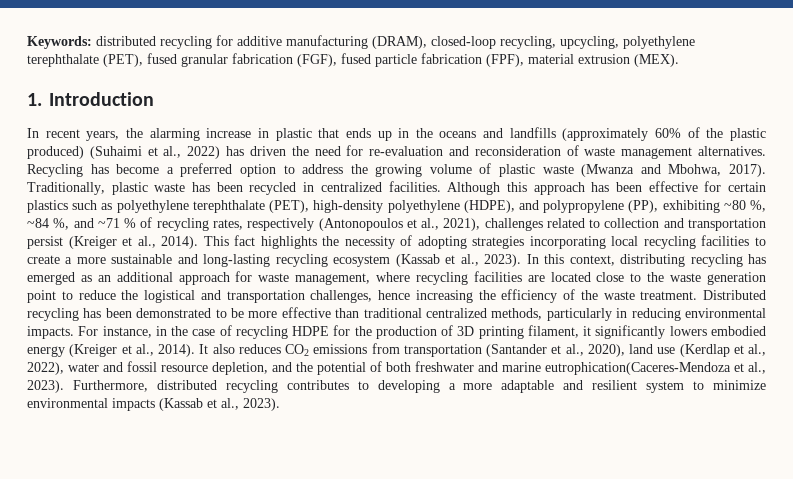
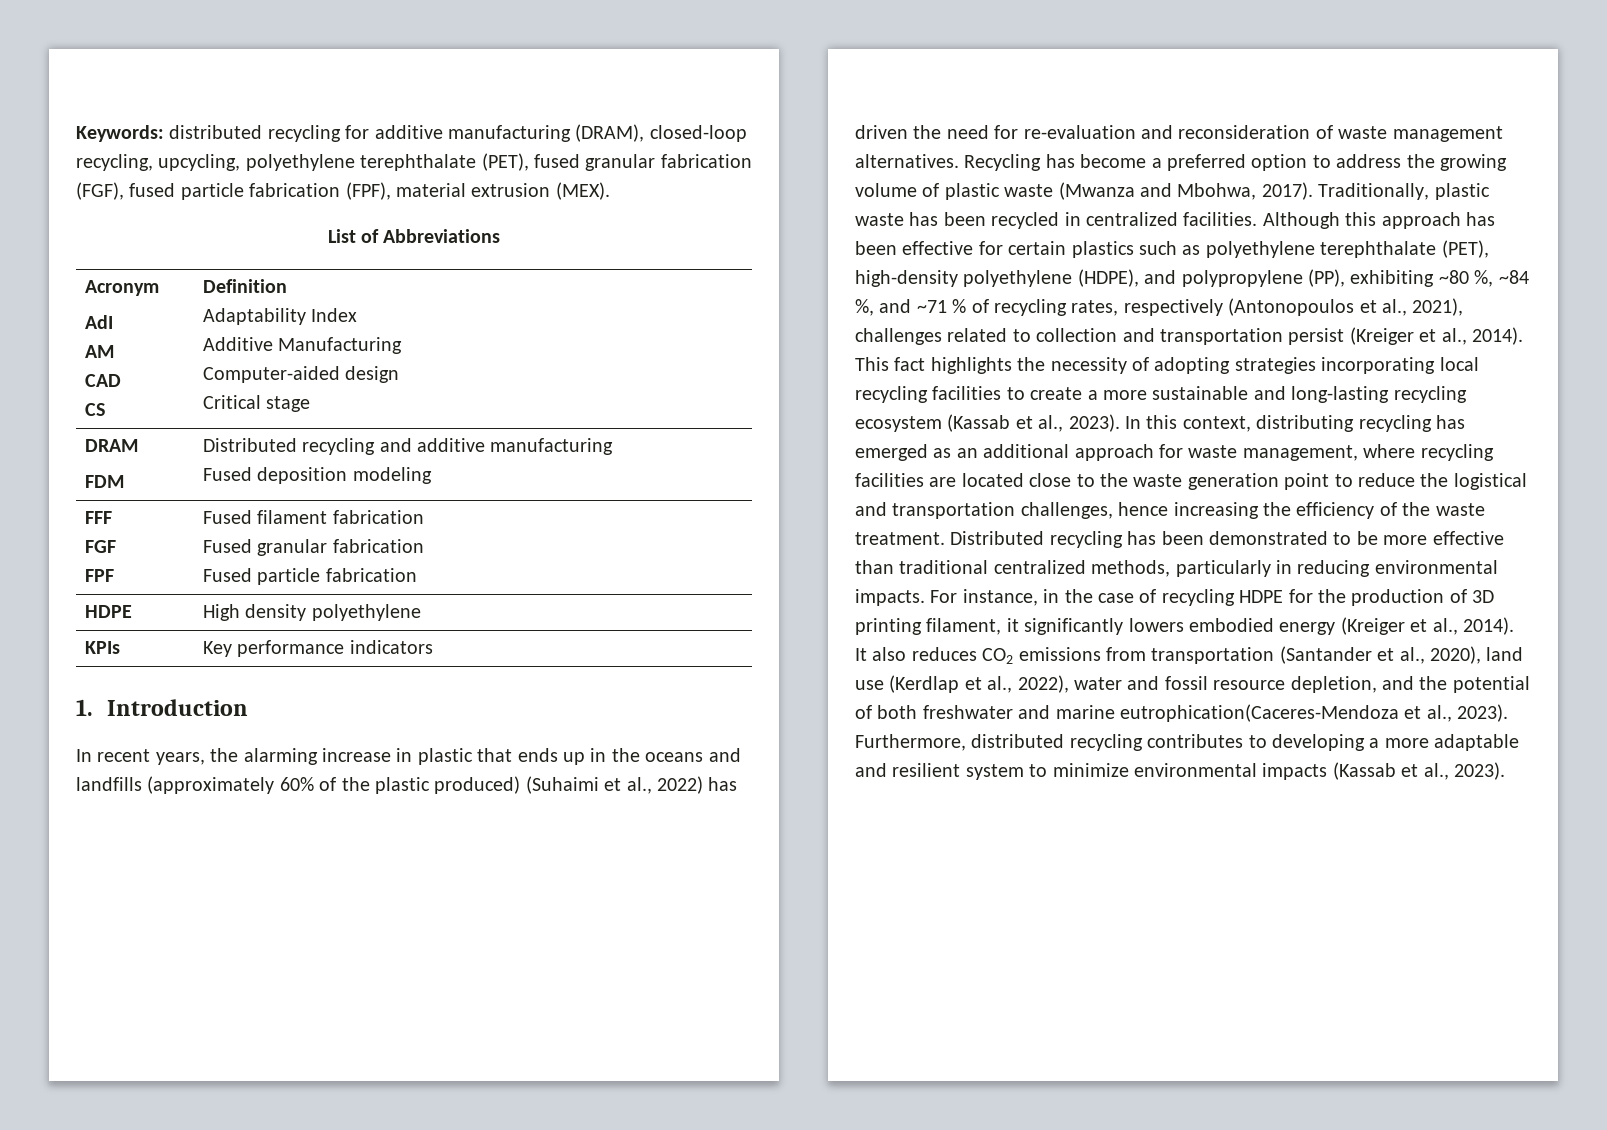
+ List of Abbreviations
+ Acronym
+ AdI
+ AM
+ CAD
+ CS | Definition
+ Adaptability Index
+ Additive Manufacturing
+ Computer-aided design
+ Critical stage
+ DRAM
+ FDM | Distributed recycling and additive manufacturing
+ Fused deposition modeling
+ FFF
+ FGF
+ FPF | Fused filament fabrication
+ Fused granular fabrication
+ Fused particle fabrication
+ HDPE | High density polyethylene
+ KPIs | Key performance indicators

